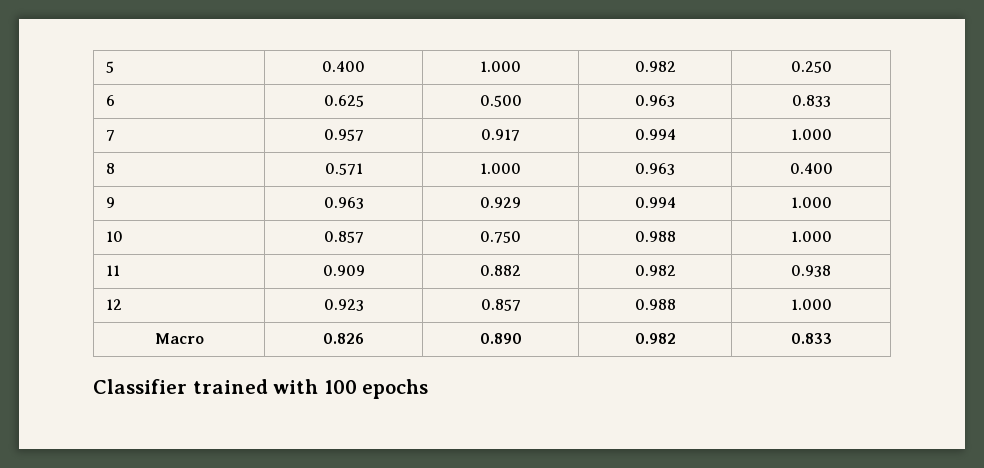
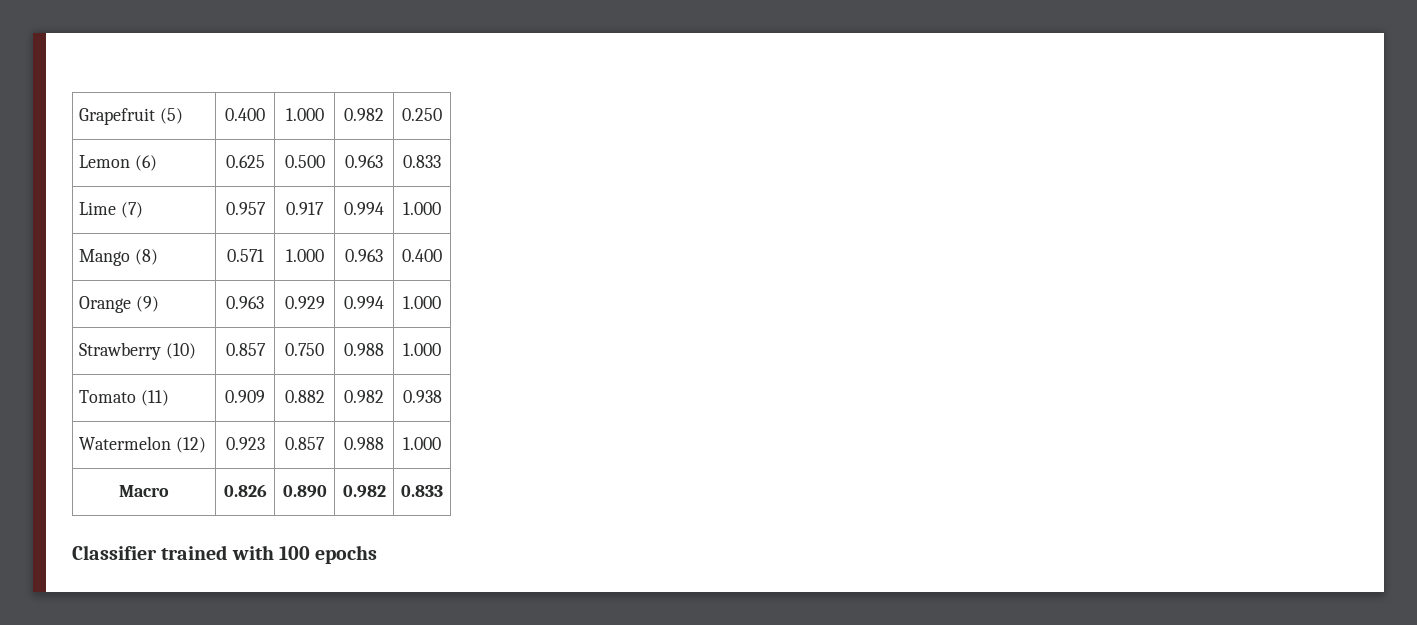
- 5 | 0.400 | 1.000 | 0.982 | 0.250
+ Grapefruit (5) | 0.400 | 1.000 | 0.982 | 0.250
- 6 | 0.625 | 0.500 | 0.963 | 0.833
+ Lemon (6) | 0.625 | 0.500 | 0.963 | 0.833
- 7 | 0.957 | 0.917 | 0.994 | 1.000
+ Lime (7) | 0.957 | 0.917 | 0.994 | 1.000
- 8 | 0.571 | 1.000 | 0.963 | 0.400
+ Mango (8) | 0.571 | 1.000 | 0.963 | 0.400
- 9 | 0.963 | 0.929 | 0.994 | 1.000
+ Orange (9) | 0.963 | 0.929 | 0.994 | 1.000
- 10 | 0.857 | 0.750 | 0.988 | 1.000
+ Strawberry (10) | 0.857 | 0.750 | 0.988 | 1.000
- 11 | 0.909 | 0.882 | 0.982 | 0.938
+ Tomato (11) | 0.909 | 0.882 | 0.982 | 0.938
- 12 | 0.923 | 0.857 | 0.988 | 1.000
+ Watermelon (12) | 0.923 | 0.857 | 0.988 | 1.000

